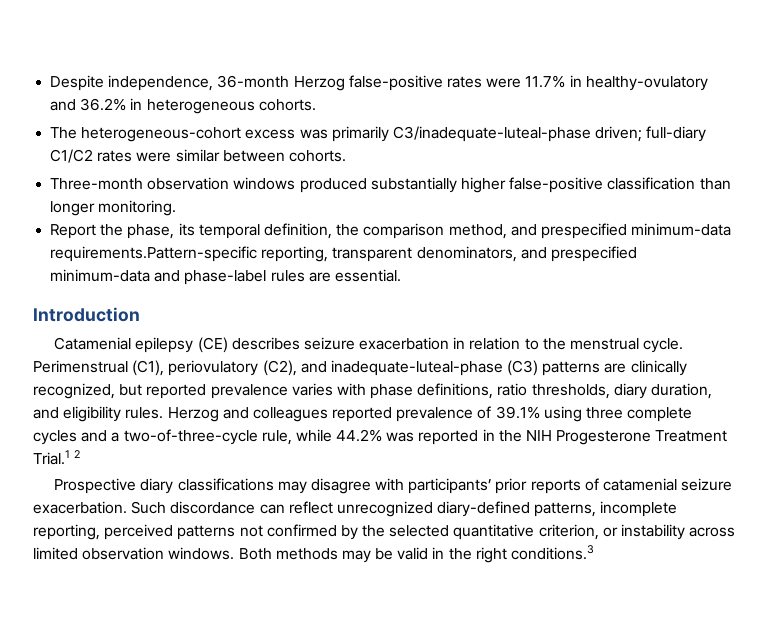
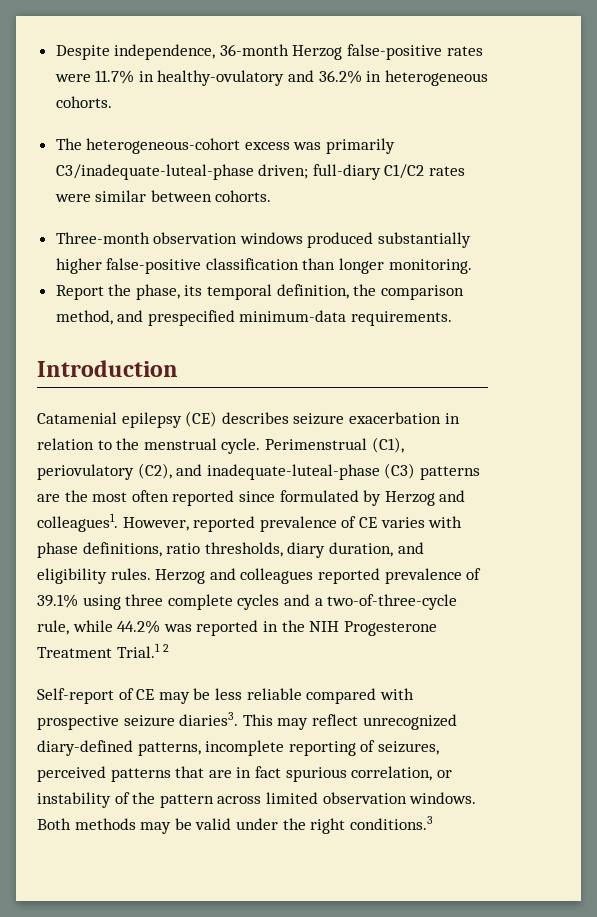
- Report the phase, its temporal definition, the comparison method, and prespecified minimum-data requirements.Pattern-specific reporting, transparent denominators, and prespecified minimum-data and phase-label rules are essential.
+ Report the phase, its temporal definition, the comparison method, and prespecified minimum-data requirements.
- Perimenstrual (C1), periovulatory (C2), and inadequate-luteal-phase (C3) patterns are clinically recognized, but reported prevalence varies with phase definitions, ratio thresholds, diary duration, and eligibility rules.
+ Perimenstrual (C1), periovulatory (C2), and inadequate-luteal-phase (C3) patterns are the most often reported since formulated by Herzog and colleagues1. However, reported prevalence of CE varies with phase definitions, ratio thresholds, diary duration, and eligibility rules.
- Prospective diary classifications may disagree with participants’ prior reports of catamenial seizure exacerbation. Such discordance can reflect unrecognized diary-defined patterns, incomplete reporting, perceived patterns not confirmed by the selected quantitative criterion, or instability across limited observation windows.
+ Self-report of CE may be less reliable compared with prospective seizure diaries3. This may reflect unrecognized diary-defined patterns, incomplete reporting of seizures, perceived patterns that are in fact spurious correlation, or instability of the pattern across limited observation windows.
- Both methods may be valid in the right conditions.3
+ Both methods may be valid under the right conditions.3

